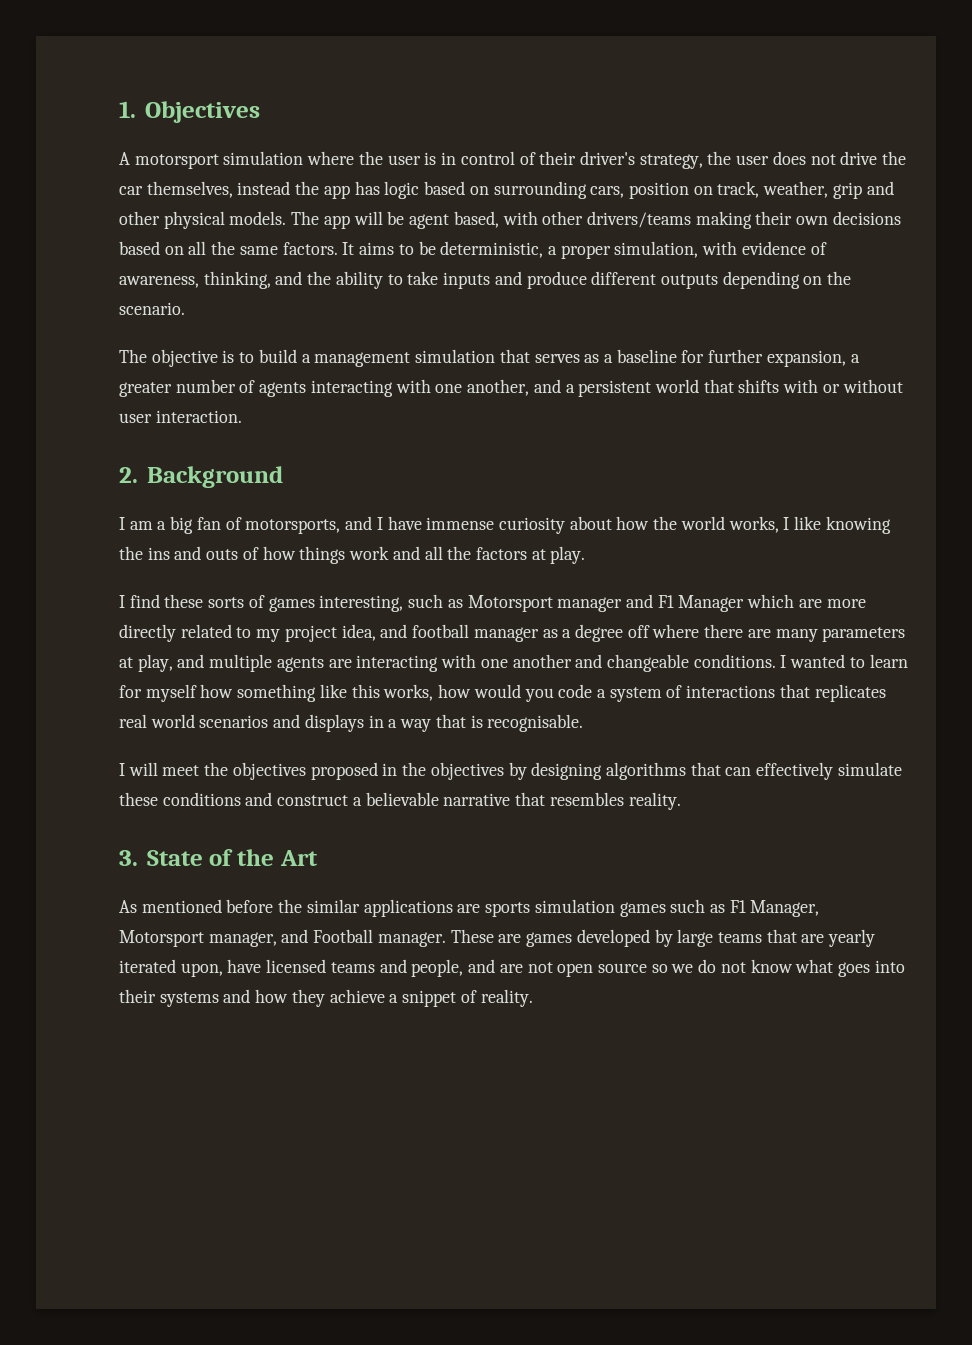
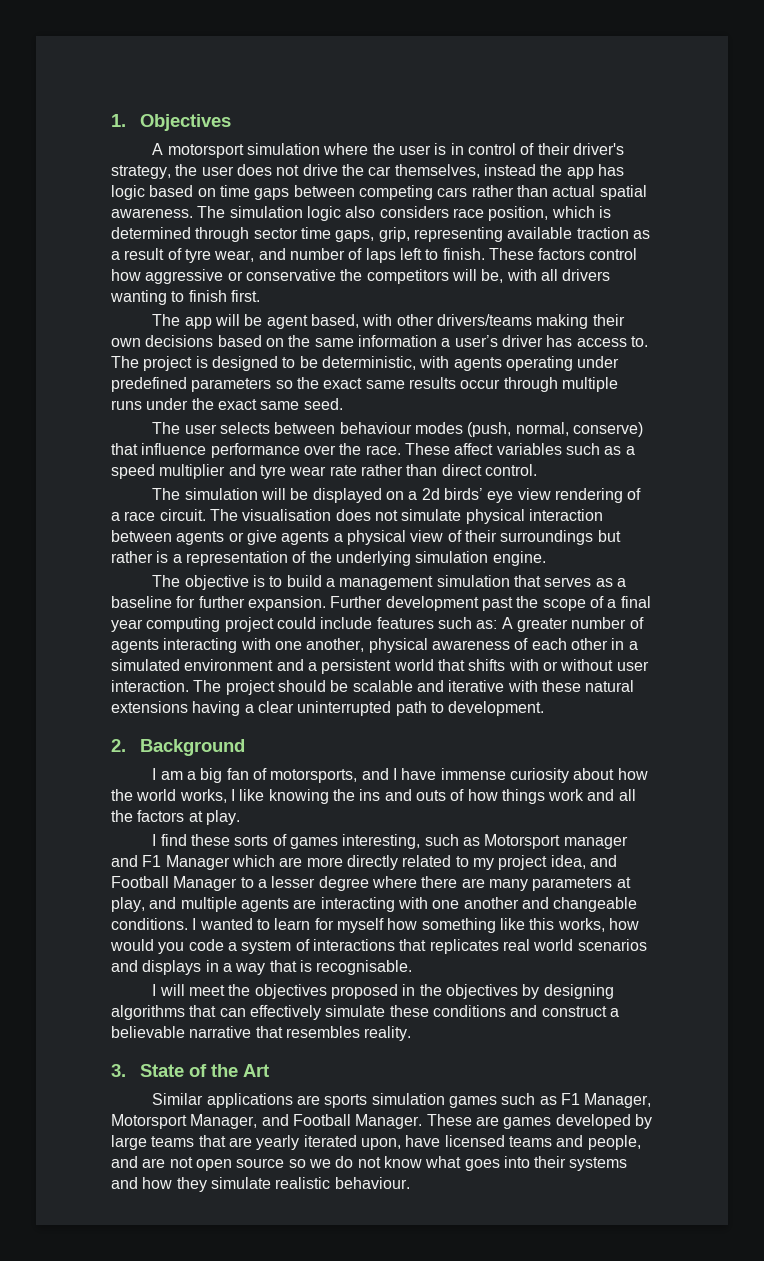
- A motorsport simulation where the user is in control of their driver's strategy, the user does not drive the car themselves, instead the app has logic based on surrounding cars, position on track, weather, grip and other physical models. The app will be agent based, with other drivers/teams making their own decisions based on all the same factors. It aims to be deterministic, a proper simulation, with evidence of awareness, thinking, and the ability to take inputs and produce different outputs depending on the scenario.
+ A motorsport simulation where the user is in control of their driver's strategy, the user does not drive the car themselves, instead the app has logic based on time gaps between competing cars rather than actual spatial awareness. The simulation logic also considers race position, which is determined through sector time gaps, grip, representing available traction as a result of tyre wear, and number of laps left to finish. These factors control how aggressive or conservative the competitors will be, with all drivers wanting to finish first.
+ The app will be agent based, with other drivers/teams making their own decisions based on the same information a user’s driver has access to. The project is designed to be deterministic, with agents operating under predefined parameters so the exact same results occur through multiple runs under the exact same seed.
+ The user selects between behaviour modes (push, normal, conserve) that influence performance over the race. These affect variables such as a speed multiplier and tyre wear rate rather than direct control.
+ The simulation will be displayed on a 2d birds’ eye view rendering of a race circuit. The visualisation does not simulate physical interaction between agents or give agents a physical view of their surroundings but rather is a representation of the underlying simulation engine.
- The objective is to build a management simulation that serves as a baseline for further expansion, a greater number of agents interacting with one another, and a persistent world that shifts with or without user interaction.
+ The objective is to build a management simulation that serves as a baseline for further expansion. Further development past the scope of a final year computing project could include features such as: A greater number of agents interacting with one another, physical awareness of each other in a simulated environment and a persistent world that shifts with or without user interaction. The project should be scalable and iterative with these natural extensions having a clear uninterrupted path to development.
- I find these sorts of games interesting, such as Motorsport manager and F1 Manager which are more directly related to my project idea, and football manager as a degree off where there are many parameters at play, and multiple agents are interacting with one another and changeable conditions.
+ I find these sorts of games interesting, such as Motorsport manager and F1 Manager which are more directly related to my project idea, and Football Manager to a lesser degree where there are many parameters at play, and multiple agents are interacting with one another and changeable conditions.
- As mentioned before the similar applications are sports simulation games such as F1 Manager, Motorsport manager, and Football manager.
+ Similar applications are sports simulation games such as F1 Manager, Motorsport Manager, and Football Manager.
- These are games developed by large teams that are yearly iterated upon, have licensed teams and people, and are not open source so we do not know what goes into their systems and how they achieve a snippet of reality.
+ These are games developed by large teams that are yearly iterated upon, have licensed teams and people, and are not open source so we do not know what goes into their systems and how they simulate realistic behaviour.

